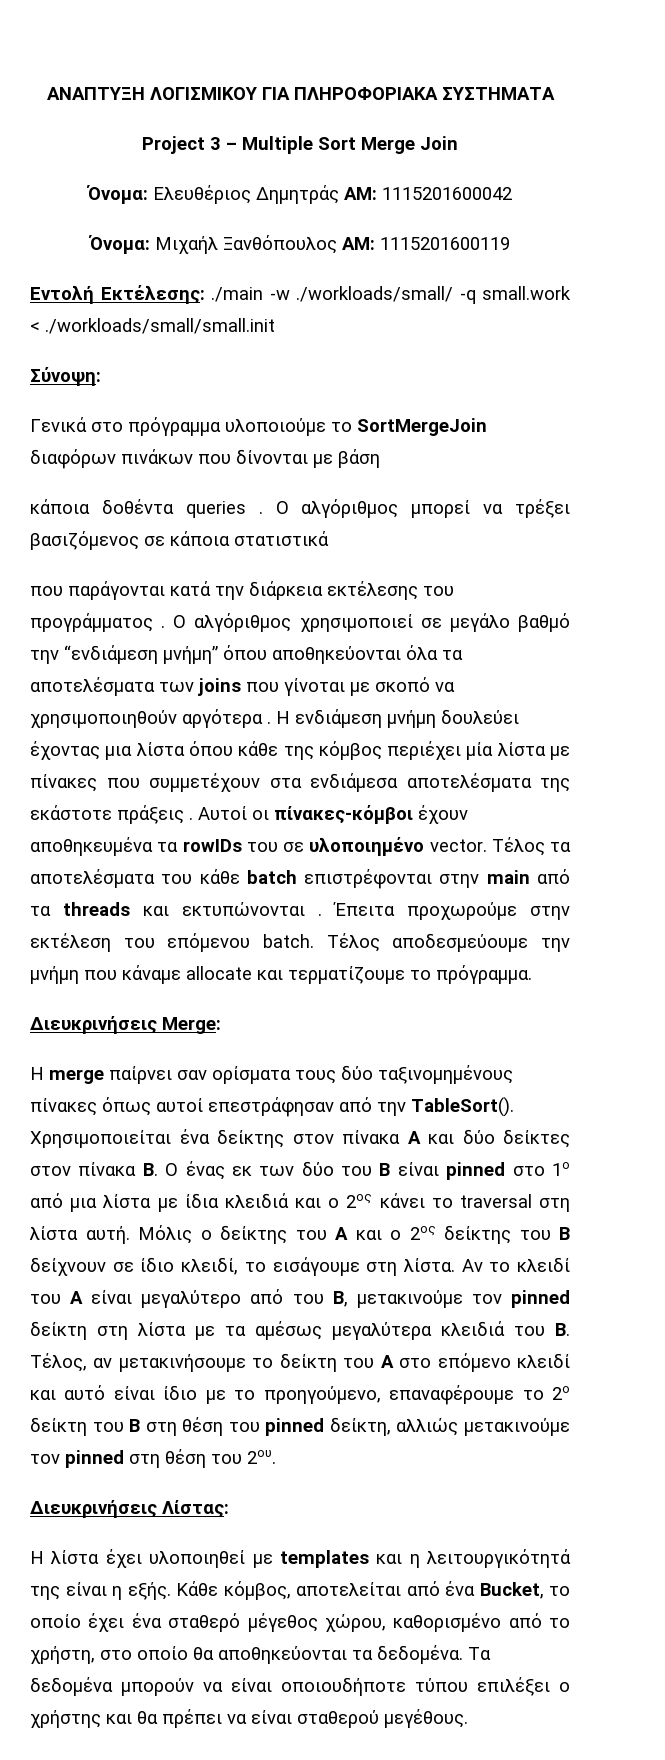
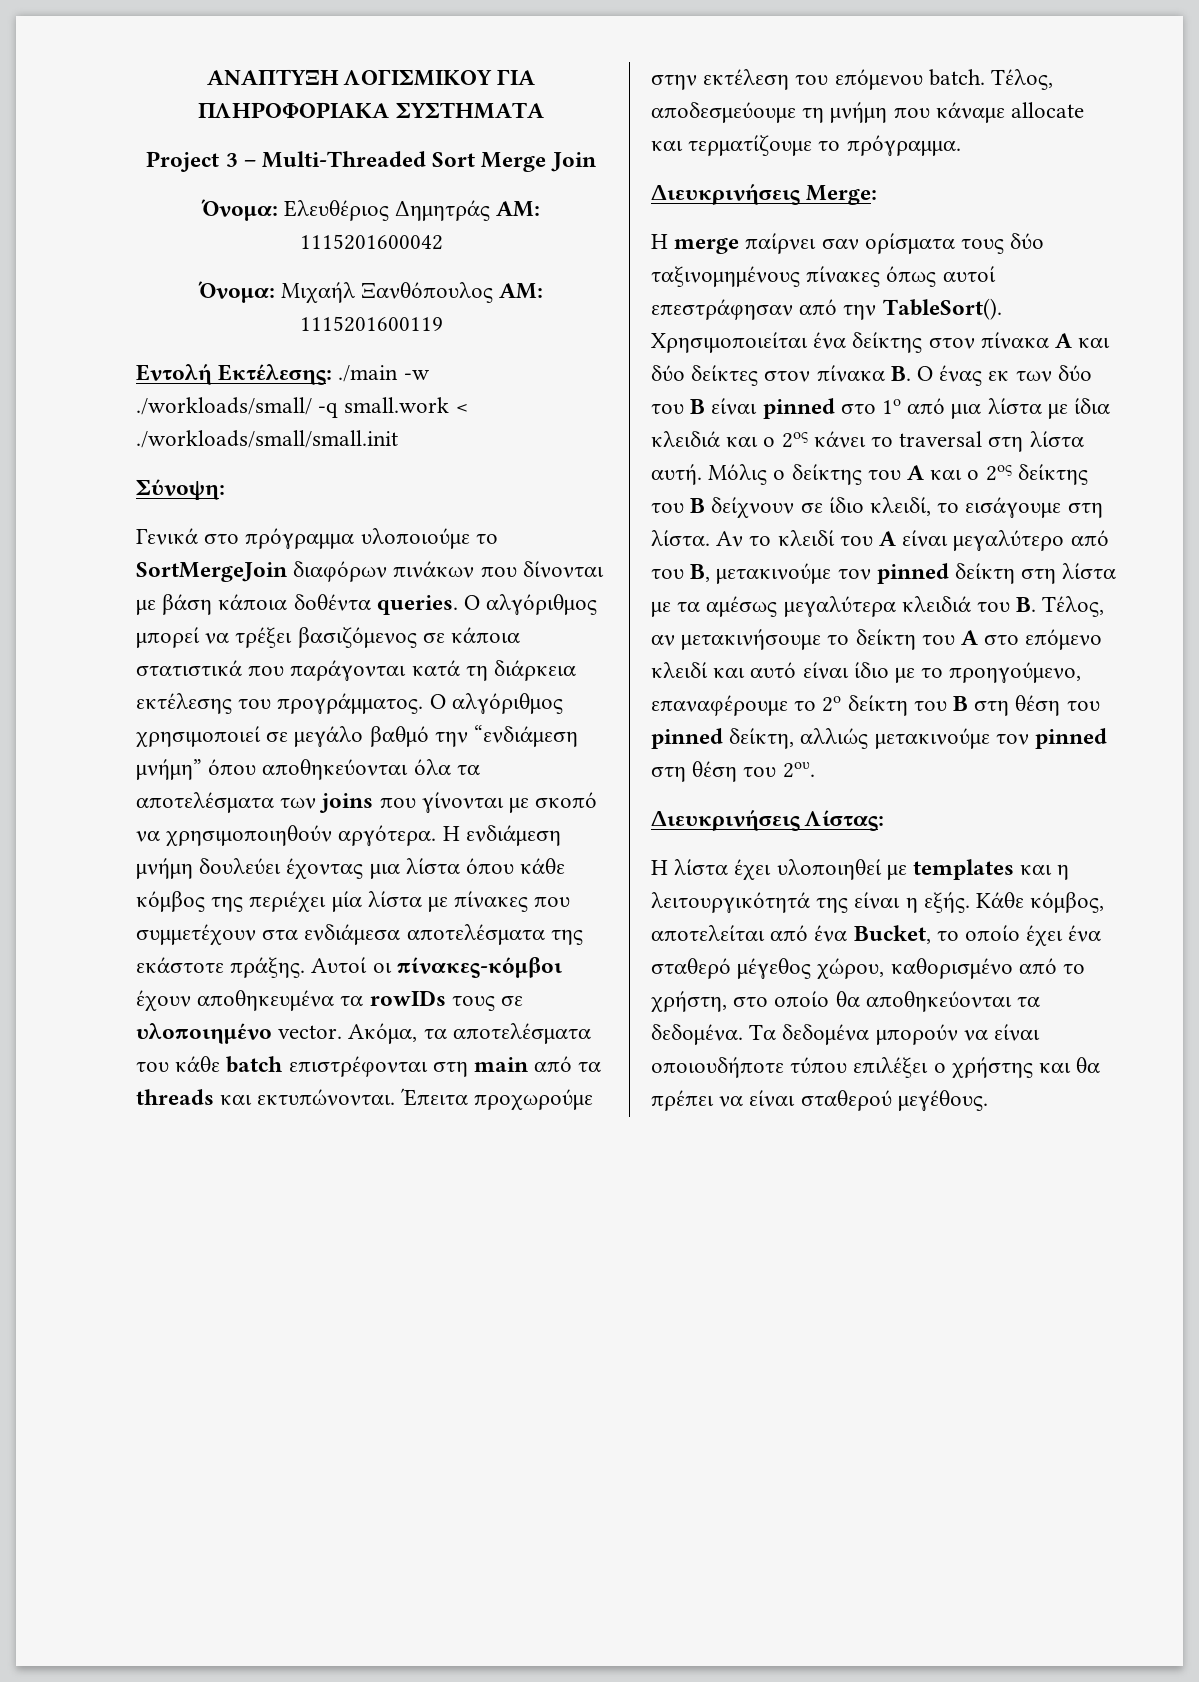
- Project 3 – Multiple Sort Merge Join
+ Project 3 – Multi-Threaded Sort Merge Join
- Γενικά στο πρόγραμμα υλοποιούμε το SortMergeJoin διαφόρων πινάκων που δίνονται με βάση
- κάποια δοθέντα queries .
+ Γενικά στο πρόγραμμα υλοποιούμε το SortMergeJoin διαφόρων πινάκων που δίνονται με βάση κάποια δοθέντα queries.
- Ο αλγόριθμος μπορεί να τρέξει βασιζόμενος σε κάποια στατιστικά
- που παράγονται κατά την διάρκεια εκτέλεσης του προγράμματος .
+ Ο αλγόριθμος μπορεί να τρέξει βασιζόμενος σε κάποια στατιστικά που παράγονται κατά τη διάρκεια εκτέλεσης του προγράμματος.
- Ο αλγόριθμος χρησιμοποιεί σε μεγάλο βαθμό την “ενδιάμεση μνήμη” όπου αποθηκεύονται όλα τα αποτελέσματα των joins που γίνοται με σκοπό να χρησιμοποιηθούν αργότερα .
+ Ο αλγόριθμος χρησιμοποιεί σε μεγάλο βαθμό την “ενδιάμεση μνήμη” όπου αποθηκεύονται όλα τα αποτελέσματα των joins που γίνονται με σκοπό να χρησιμοποιηθούν αργότερα.
- Η ενδιάμεση μνήμη δουλεύει έχοντας μια λίστα όπου κάθε της κόμβος περιέχει μία λίστα με πίνακες που συμμετέχουν στα ενδιάμεσα αποτελέσματα της εκάστοτε πράξεις .
+ Η ενδιάμεση μνήμη δουλεύει έχοντας μια λίστα όπου κάθε κόμβος της περιέχει μία λίστα με πίνακες που συμμετέχουν στα ενδιάμεσα αποτελέσματα της εκάστοτε πράξης.
- Αυτοί οι πίνακες-κόμβοι έχουν αποθηκευμένα τα rowIDs του σε υλοποιημένο vector.
+ Αυτοί οι πίνακες-κόμβοι έχουν αποθηκευμένα τα rowIDs τους σε υλοποιημένο vector.
- Τέλος τα αποτελέσματα του κάθε batch επιστρέφονται στην main από τα threads και εκτυπώνονται .
+ Ακόμα, τα αποτελέσματα του κάθε batch επιστρέφονται στη main από τα threads και εκτυπώνονται.
- Τέλος αποδεσμεύουμε την μνήμη που κάναμε allocate και τερματίζουμε το πρόγραμμα.
+ Τέλος, αποδεσμεύουμε τη μνήμη που κάναμε allocate και τερματίζουμε το πρόγραμμα.

